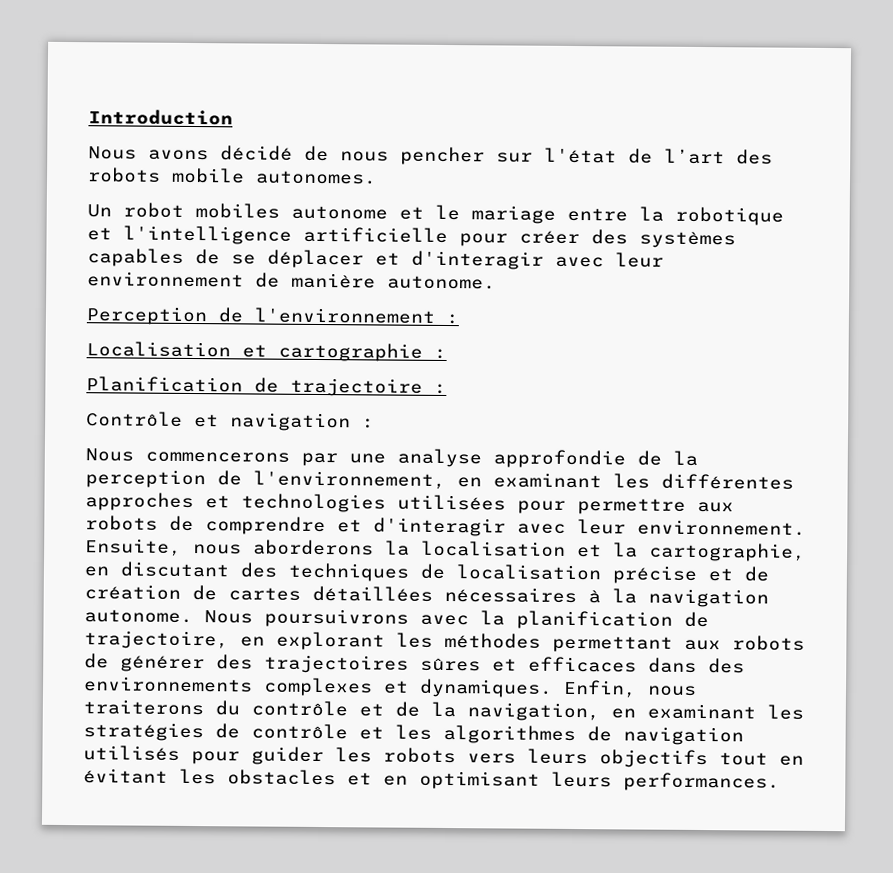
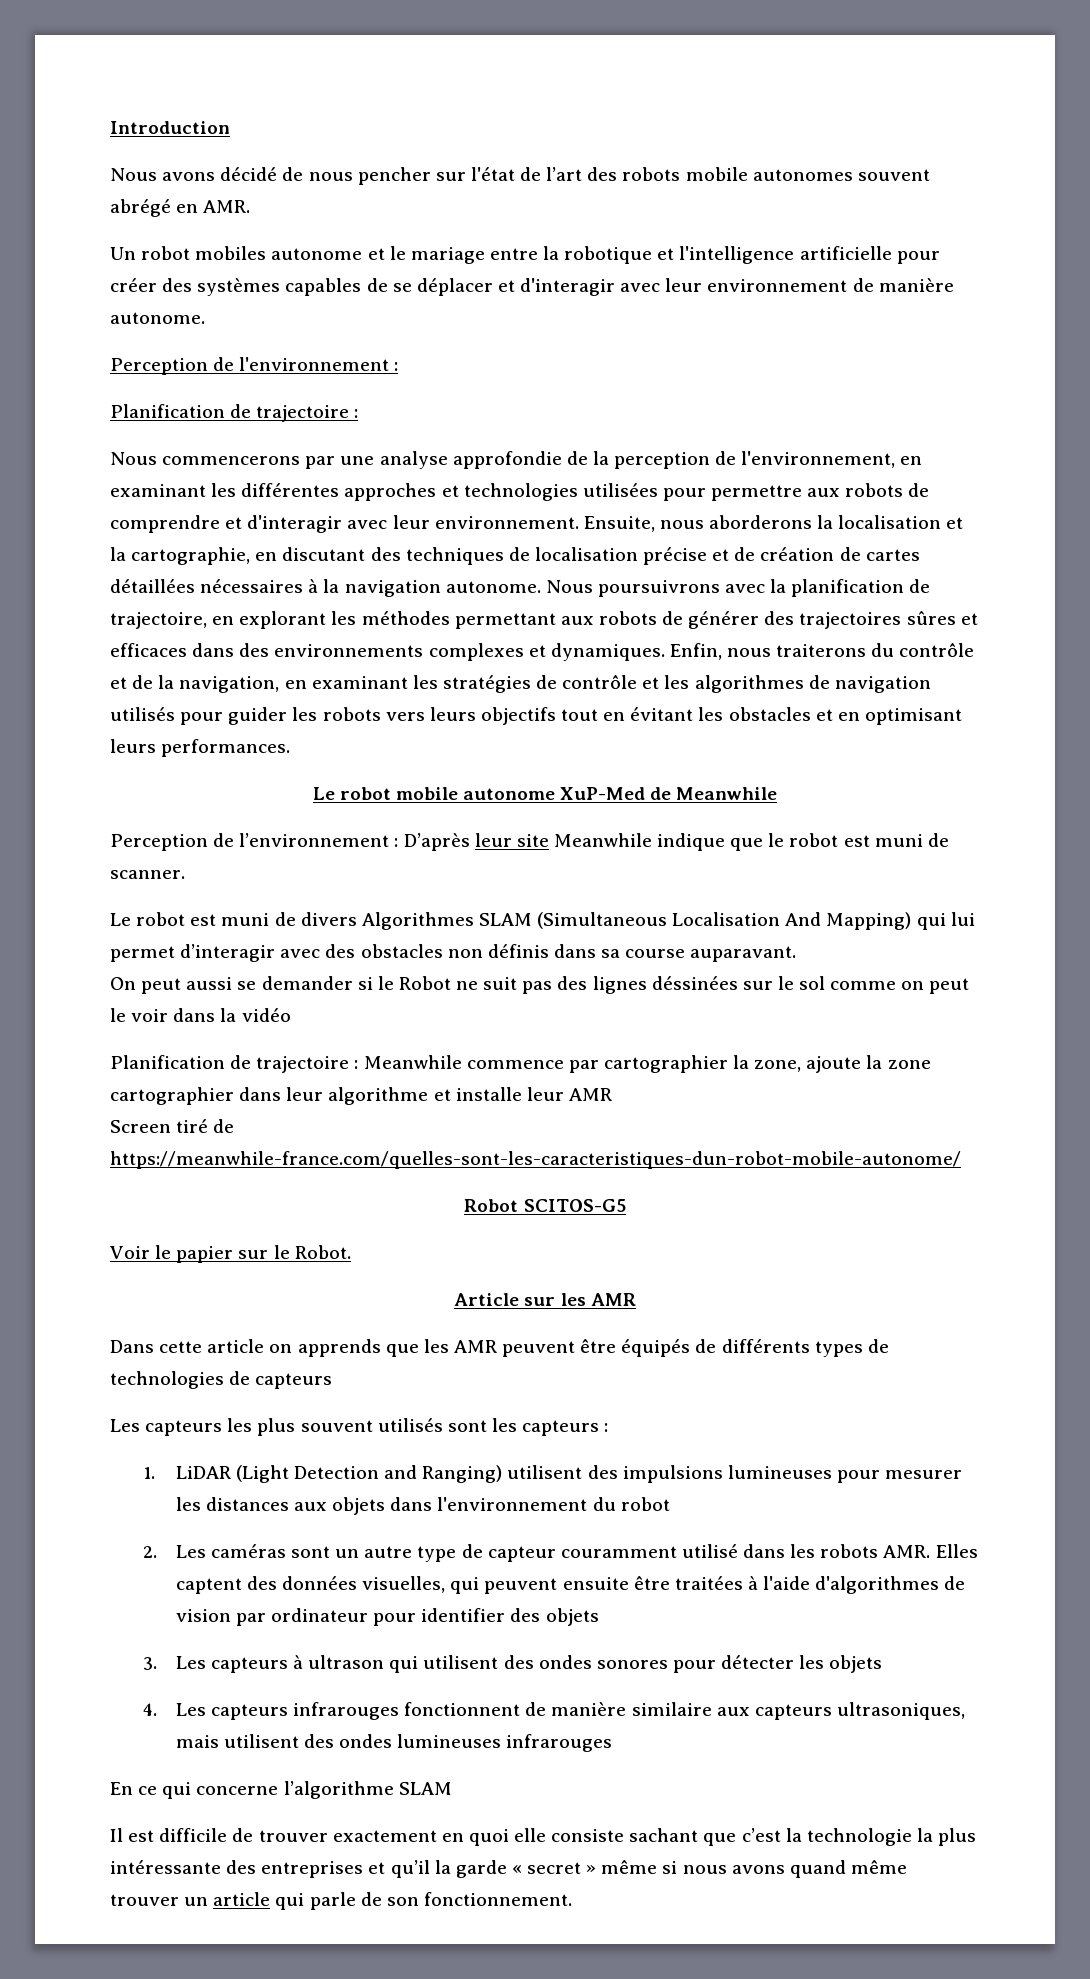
- Nous avons décidé de nous pencher sur l'état de l’art des robots mobile autonomes.
+ Nous avons décidé de nous pencher sur l'état de l’art des robots mobile autonomes souvent abrégé en AMR.
  Un robot mobiles autonome et le mariage entre la robotique et l'intelligence artificielle pour créer des systèmes capables de se déplacer et d'interagir avec leur environnement de manière autonome.
  Perception de l'environnement :
- Localisation et cartographie :
  Planification de trajectoire :
- Contrôle et navigation :
+ Le robot mobile autonome XuP-Med de Meanwhile
+ Perception de l’environnement : D’après leur site Meanwhile indique que le robot est muni de scanner.
+ Le robot est muni de divers Algorithmes SLAM (Simultaneous Localisation And Mapping) qui lui permet d’interagir avec des obstacles non définis dans sa course auparavant.
+ On peut aussi se demander si le Robot ne suit pas des lignes déssinées sur le sol comme on peut le voir dans la vidéo
+ Planification de trajectoire : Meanwhile commence par cartographier la zone, ajoute la zone cartographier dans leur algorithme et installe leur AMR
+ Screen tiré de https://meanwhile-france.com/quelles-sont-les-caracteristiques-dun-robot-mobile-autonome/
+ Robot SCITOS-G5
+ Voir le papier sur le Robot.
+ Article sur les AMR
+ Dans cette article on apprends que les AMR peuvent être équipés de différents types de technologies de capteurs
+ Les capteurs les plus souvent utilisés sont les capteurs :
+ 1. LiDAR (Light Detection and Ranging) utilisent des impulsions lumineuses pour mesurer les distances aux objets dans l'environnement du robot
+ 2. Les caméras sont un autre type de capteur couramment utilisé dans les robots AMR. Elles captent des données visuelles, qui peuvent ensuite être traitées à l'aide d'algorithmes de vision par ordinateur pour identifier des objets
+ 3. Les capteurs à ultrason qui utilisent des ondes sonores pour détecter les objets
+ 4. Les capteurs infrarouges fonctionnent de manière similaire aux capteurs ultrasoniques, mais utilisent des ondes lumineuses infrarouges
+ En ce qui concerne l’algorithme SLAM
+ Il est difficile de trouver exactement en quoi elle consiste sachant que c’est la technologie la plus intéressante des entreprises et qu’il la garde « secret » même si nous avons quand même trouver un article qui parle de son fonctionnement.

